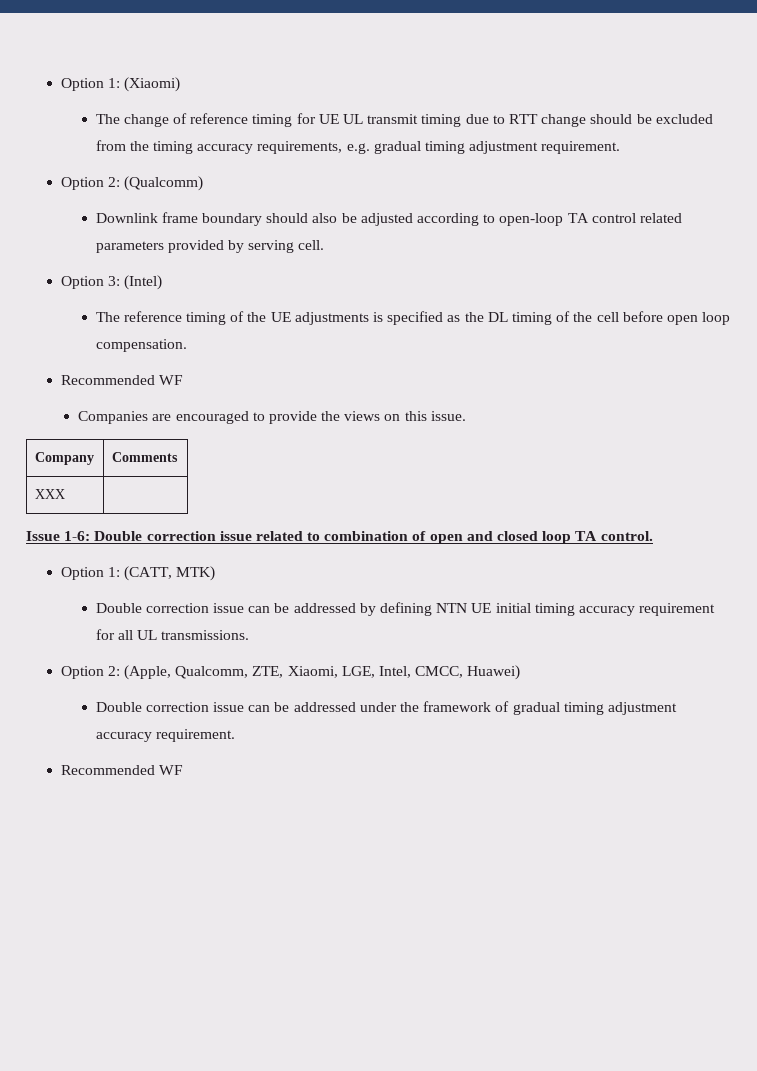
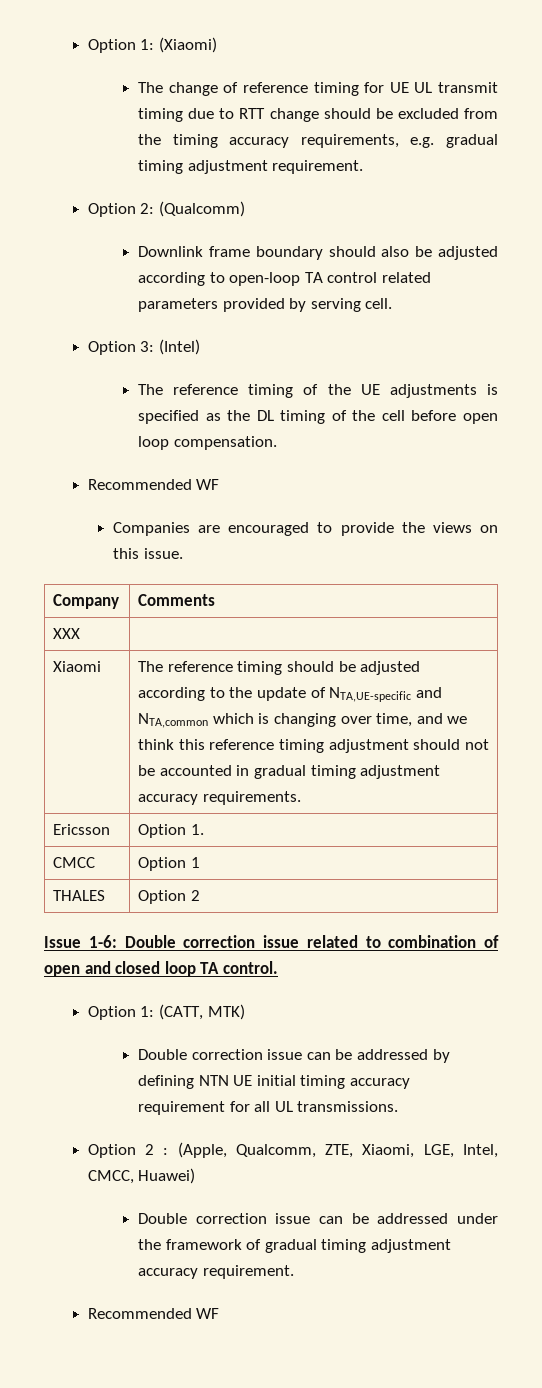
+ Xiaomi | The reference timing should be adjusted according to the update of NTA,UE-specific and NTA,common which is changing over time, and we think this reference timing adjustment should not be accounted in gradual timing adjustment accuracy requirements.
+ Ericsson | Option 1.
+ CMCC | Option 1
+ THALES | Option 2
- Option 2: (Apple, Qualcomm, ZTE, Xiaomi, LGE, Intel, CMCC, Huawei)
+ Option 2 : (Apple, Qualcomm, ZTE, Xiaomi, LGE, Intel, CMCC, Huawei)

